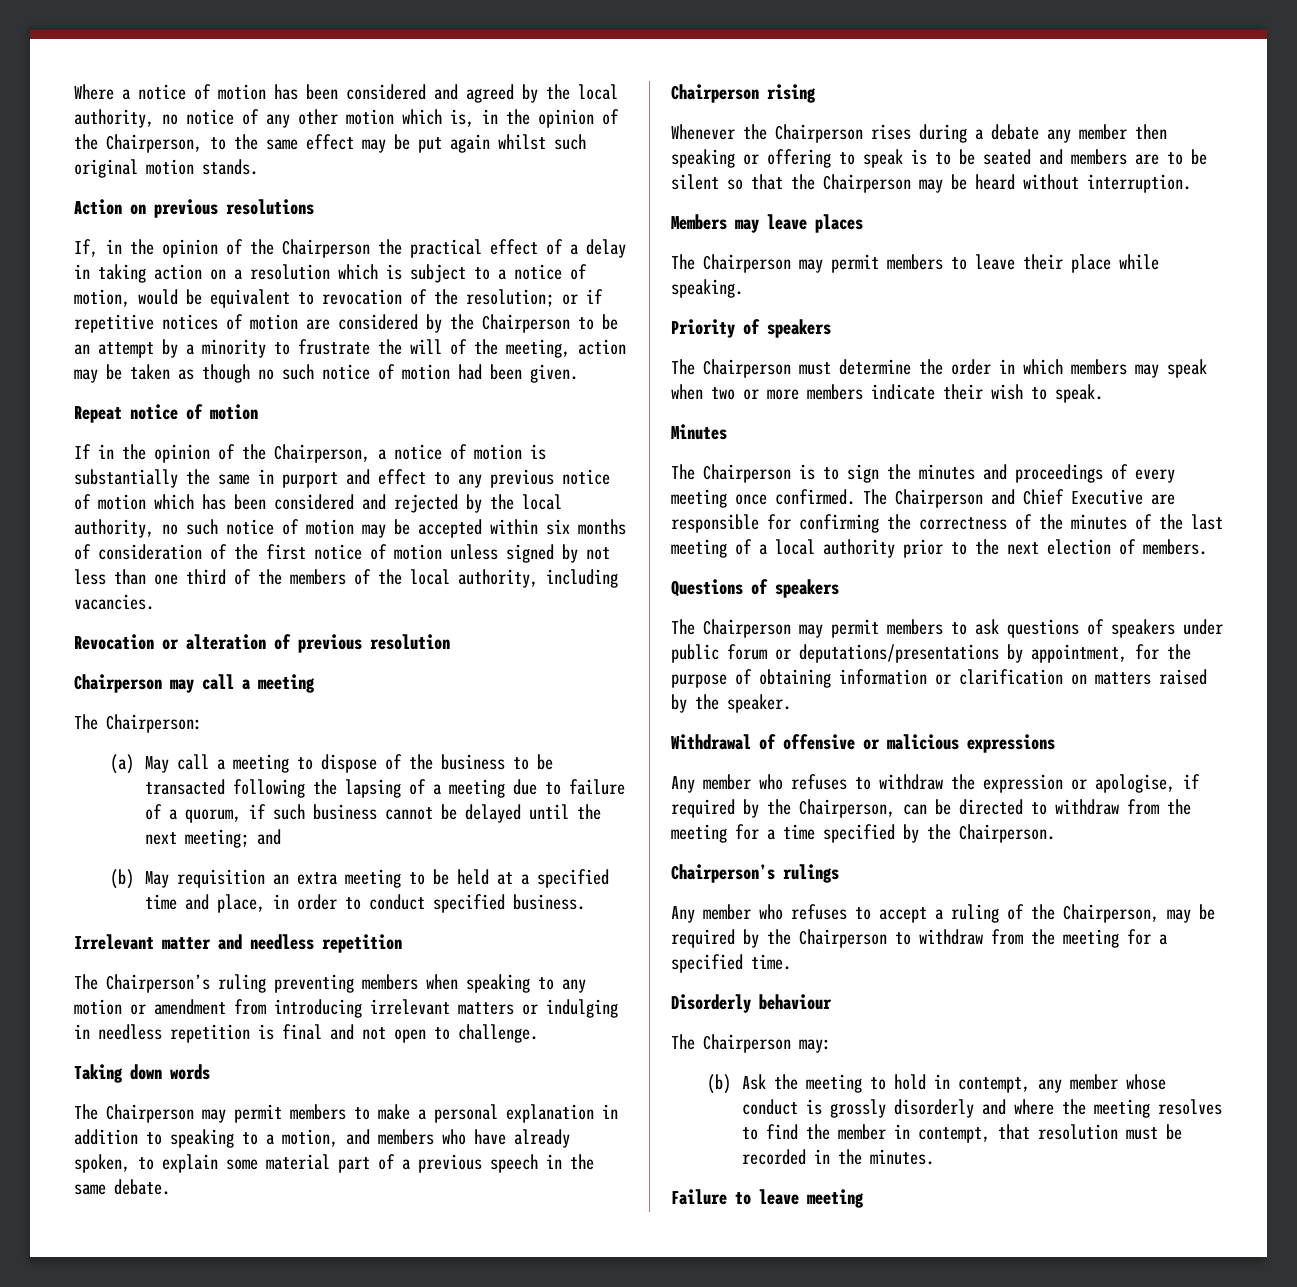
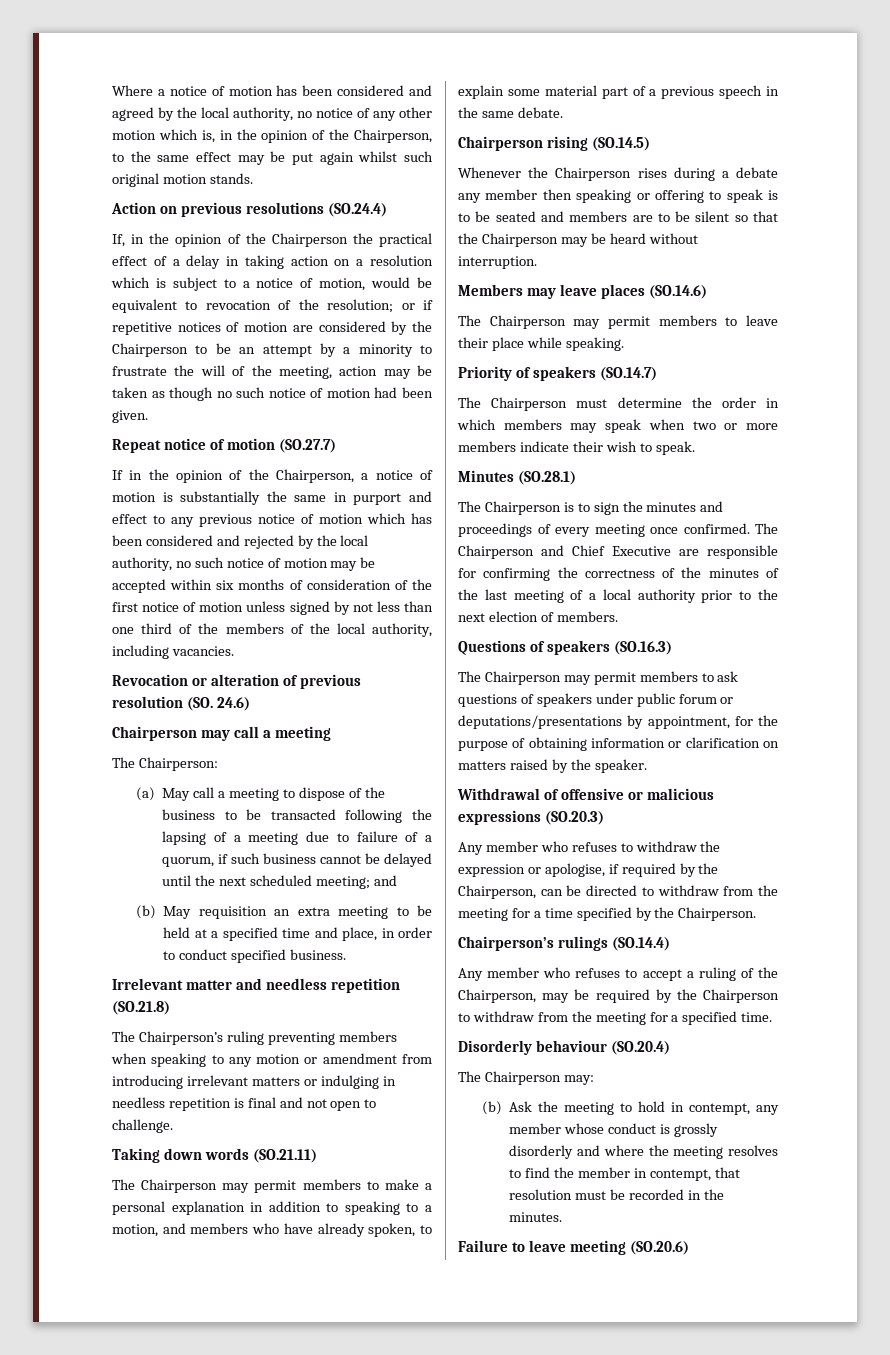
- Action on previous resolutions
+ Action on previous resolutions (SO.24.4)
- Repeat notice of motion
+ Repeat notice of motion (SO.27.7)
- Revocation or alteration of previous resolution
+ Revocation or alteration of previous resolution (SO. 24.6)
- (a) May call a meeting to dispose of the business to be transacted following the lapsing of a meeting due to failure of a quorum, if such business cannot be delayed until the next meeting; and
+ (a) May call a meeting to dispose of the business to be transacted following the lapsing of a meeting due to failure of a quorum, if such business cannot be delayed until the next scheduled meeting; and
- Irrelevant matter and needless repetition
+ Irrelevant matter and needless repetition (SO.21.8)
- Taking down words
+ Taking down words (SO.21.11)
- Chairperson rising
+ Chairperson rising (SO.14.5)
- Members may leave places
+ Members may leave places (SO.14.6)
- Priority of speakers
+ Priority of speakers (SO.14.7)
- Minutes
+ Minutes (SO.28.1)
- Questions of speakers
+ Questions of speakers (SO.16.3)
- Withdrawal of offensive or malicious expressions
+ Withdrawal of offensive or malicious expressions (SO.20.3)
- Chairperson’s rulings
+ Chairperson’s rulings (SO.14.4)
- Disorderly behaviour
+ Disorderly behaviour (SO.20.4)
- Failure to leave meeting
+ Failure to leave meeting (SO.20.6)

